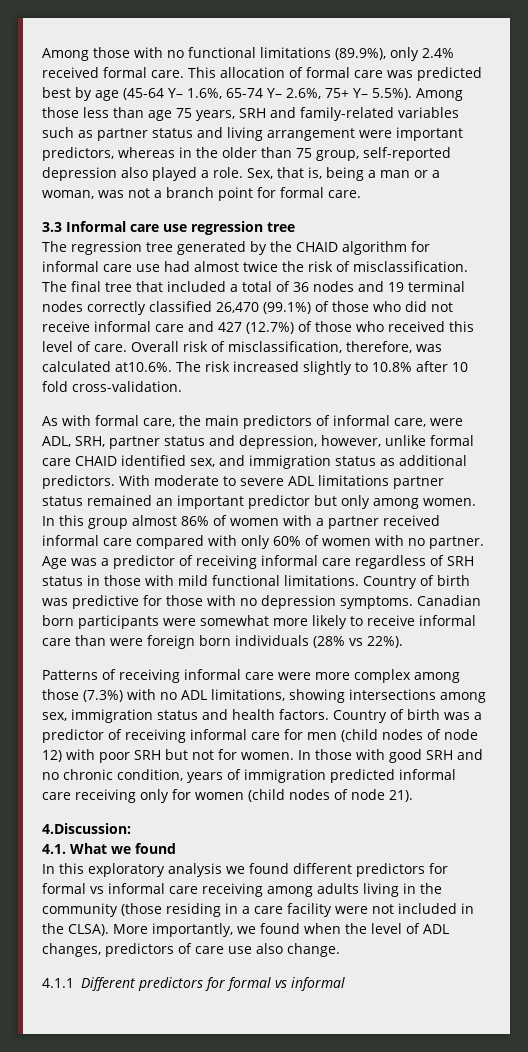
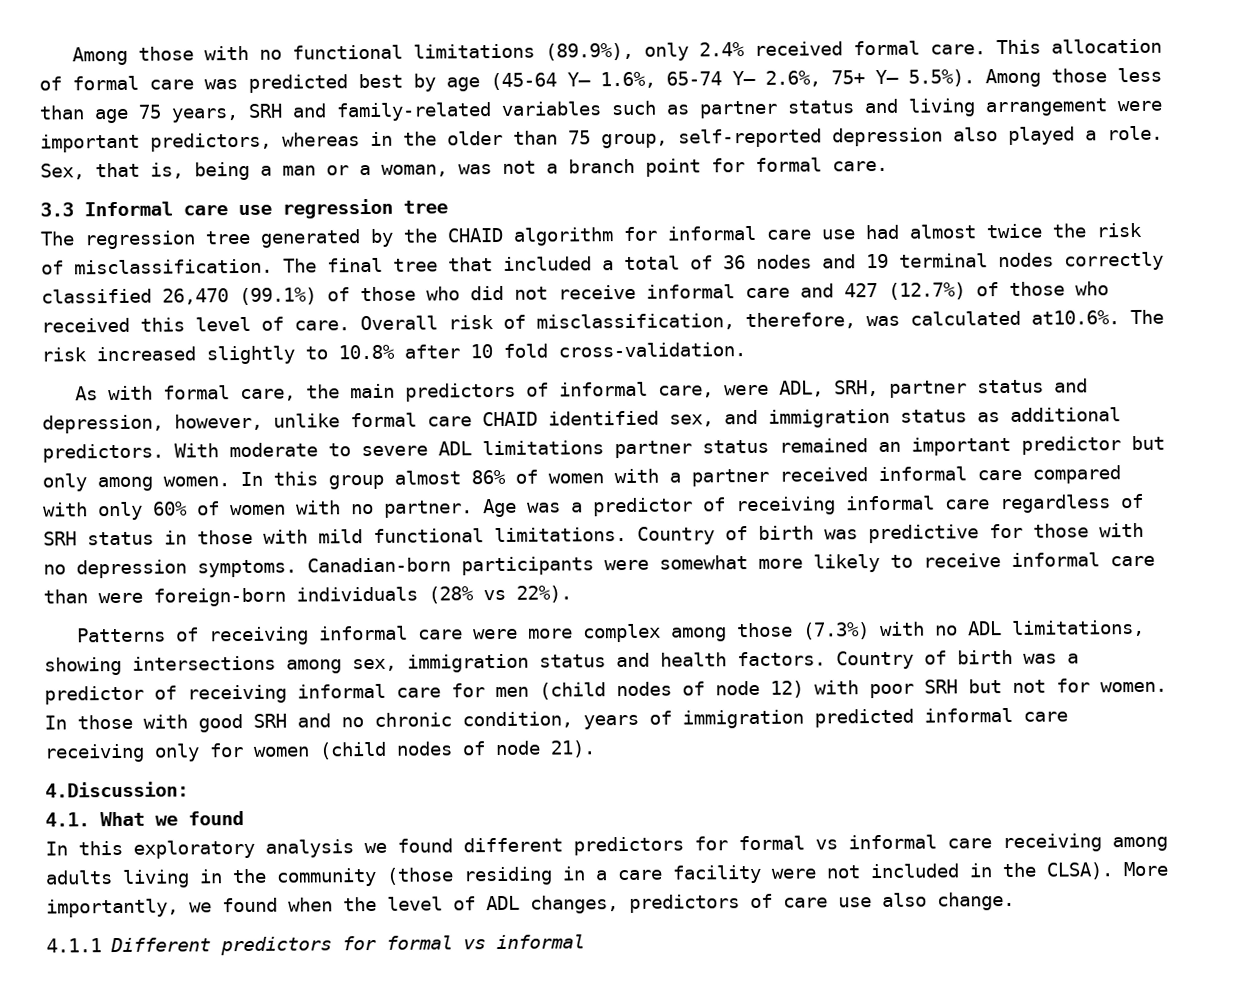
- Canadian born participants were somewhat more likely to receive informal care than were foreign born individuals (28% vs 22%).
+ Canadian-born participants were somewhat more likely to receive informal care than were foreign-born individuals (28% vs 22%).

